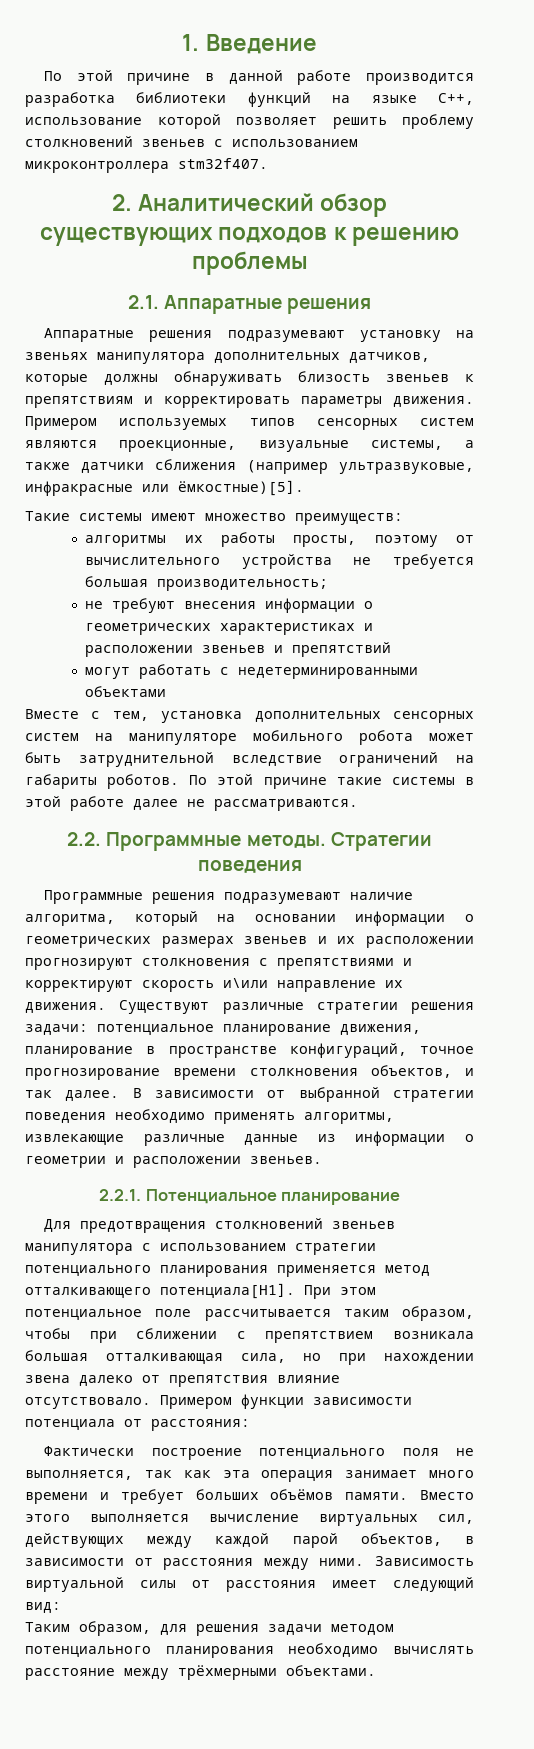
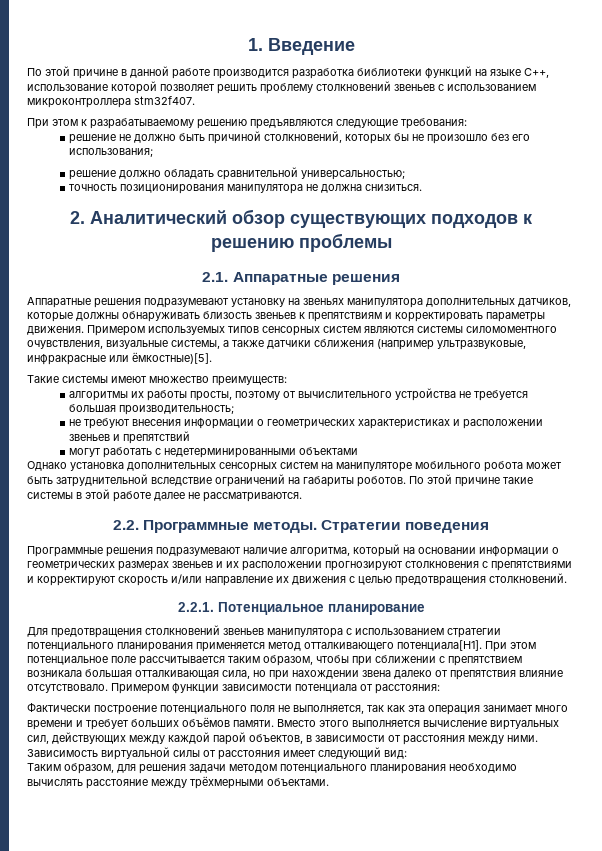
+ При этом к разрабатываемому решению предъявляются следующие требования:
+ решение не должно быть причиной столкновений, которых бы не произошло без его использования;
+ решение должно обладать сравнительной универсальностью;
+ точность позиционирования манипулятора не должна снизиться.
- Примером используемых типов сенсорных систем являются проекционные, визуальные системы, а также датчики сближения (например ультразвуковые, инфракрасные или ёмкостные)[5].
+ Примером используемых типов сенсорных систем являются системы силомоментного очувствления, визуальные системы, а также датчики сближения (например ультразвуковые, инфракрасные или ёмкостные)[5].
- Вместе с тем, установка дополнительных сенсорных систем на манипуляторе мобильного робота может быть затруднительной вследствие ограничений на габариты роботов.
+ Однако установка дополнительных сенсорных систем на манипуляторе мобильного робота может быть затруднительной вследствие ограничений на габариты роботов.
- Программные решения подразумевают наличие алгоритма, который на основании информации о геометрических размерах звеньев и их расположении прогнозируют столкновения с препятствиями и корректируют скорость и\или направление их движения. Существуют различные стратегии решения задачи: потенциальное планирование движения, планирование в пространстве конфигураций, точное прогнозирование времени столкновения объектов, и так далее. В зависимости от выбранной стратегии поведения необходимо применять алгоритмы, извлекающие различные данные из информации о геометрии и расположении звеньев.
+ Программные решения подразумевают наличие алгоритма, который на основании информации о геометрических размерах звеньев и их расположении прогнозируют столкновения с препятствиями и корректируют скорость и/или направление их движения с целью предотвращения столкновений.

